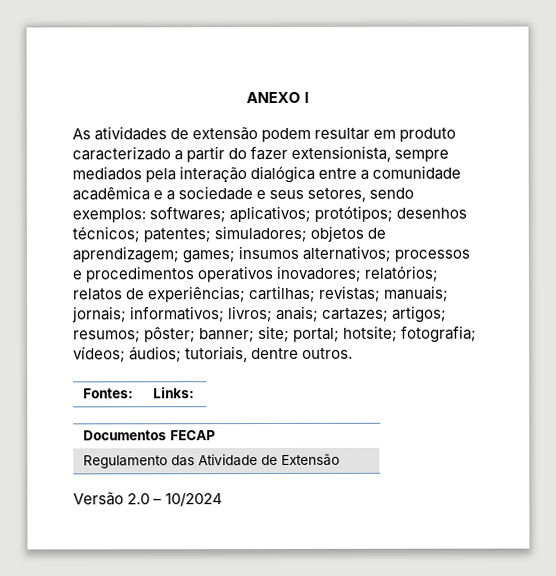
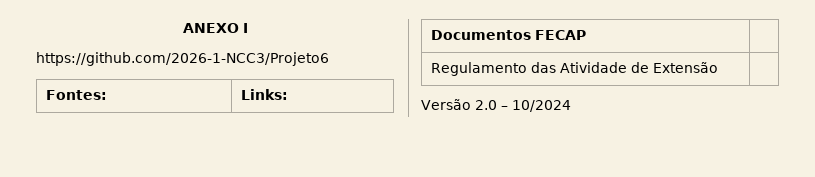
- As atividades de extensão podem resultar em produto caracterizado a partir do fazer extensionista, sempre mediados pela interação dialógica entre a comunidade acadêmica e a sociedade e seus setores, sendo exemplos: softwares; aplicativos; protótipos; desenhos técnicos; patentes; simuladores; objetos de aprendizagem; games; insumos alternativos; processos e procedimentos operativos inovadores; relatórios; relatos de experiências; cartilhas; revistas; manuais; jornais; informativos; livros; anais; cartazes; artigos; resumos; pôster; banner; site; portal; hotsite; fotografia; vídeos; áudios; tutoriais, dentre outros.
+ https://github.com/2026-1-NCC3/Projeto6

